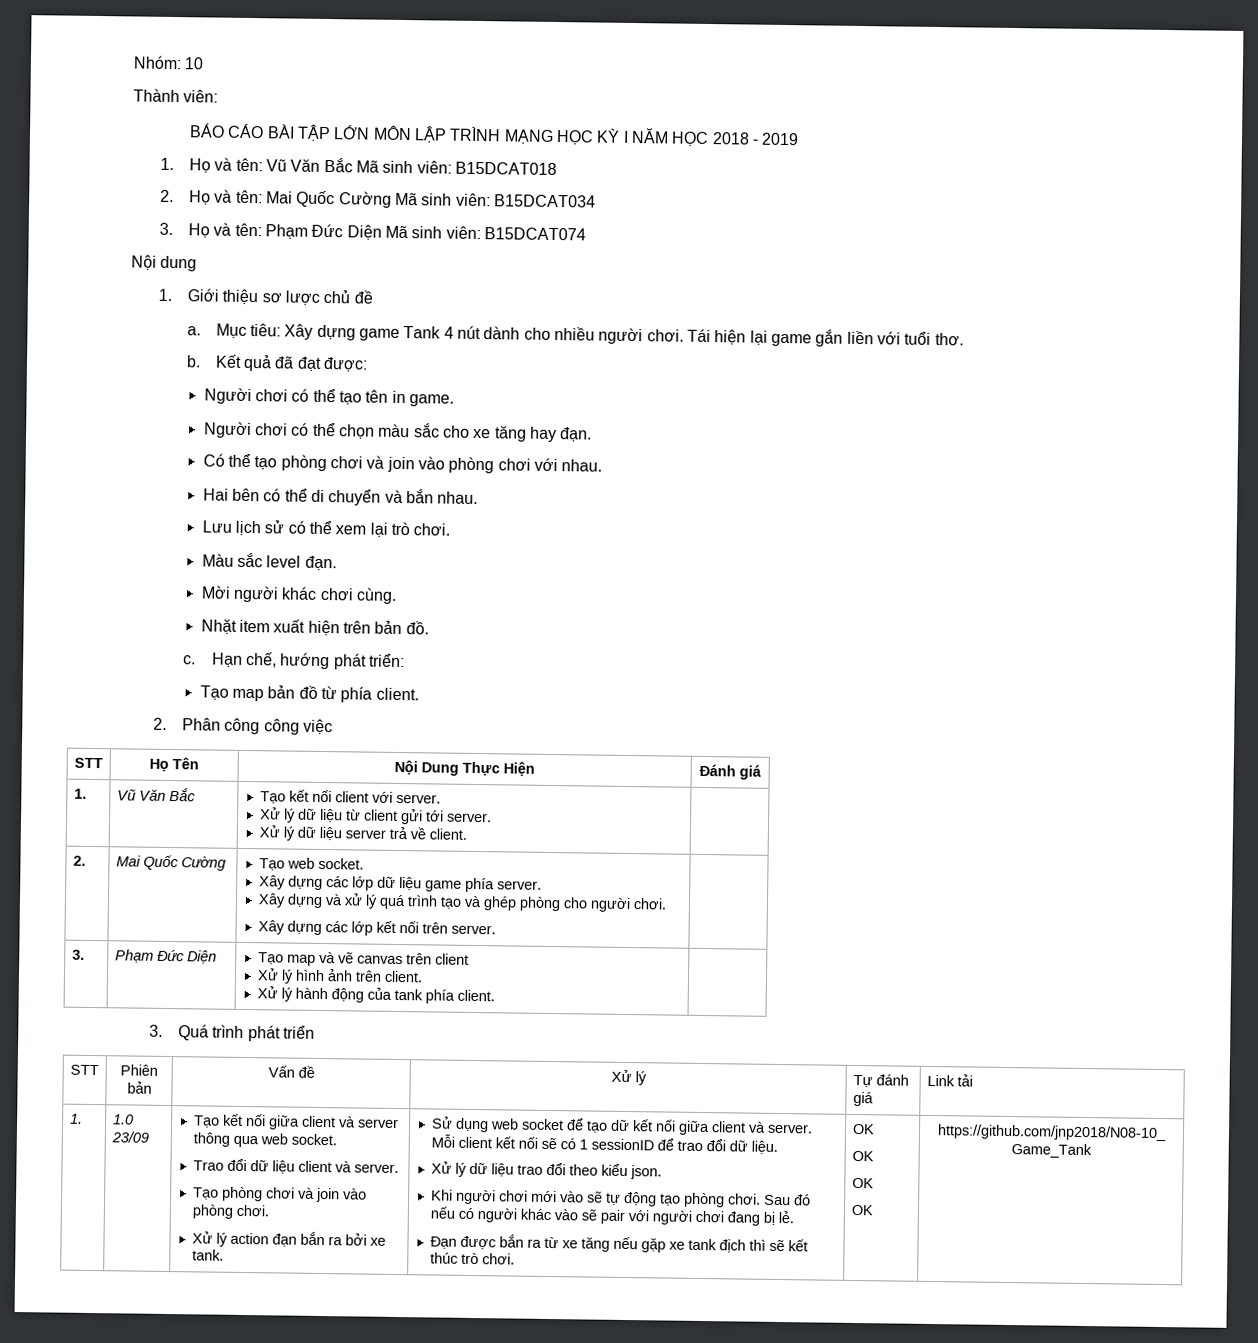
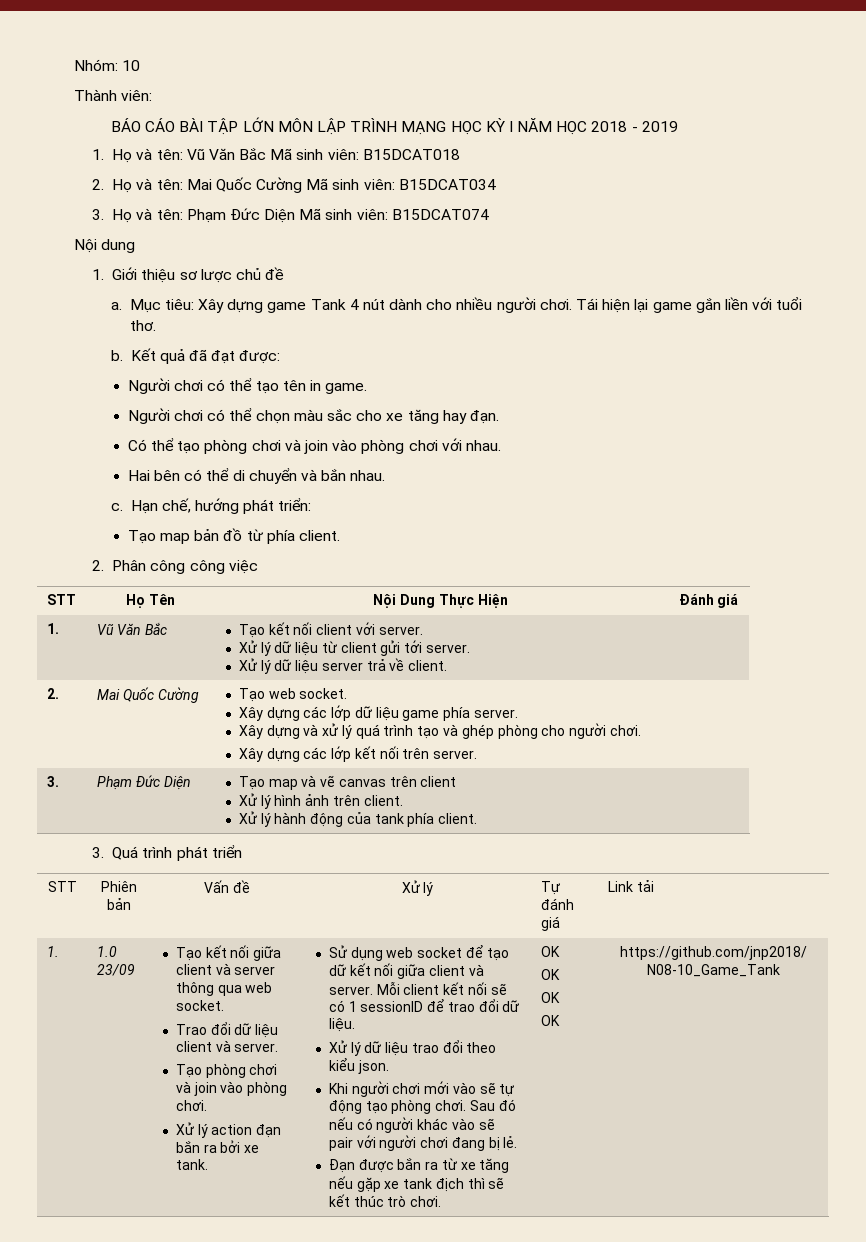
- Lưu lịch sử có thể xem lại trò chơi.
- Màu sắc level đạn.
- Mời người khác chơi cùng.
- Nhặt item xuất hiện trên bản đồ.

